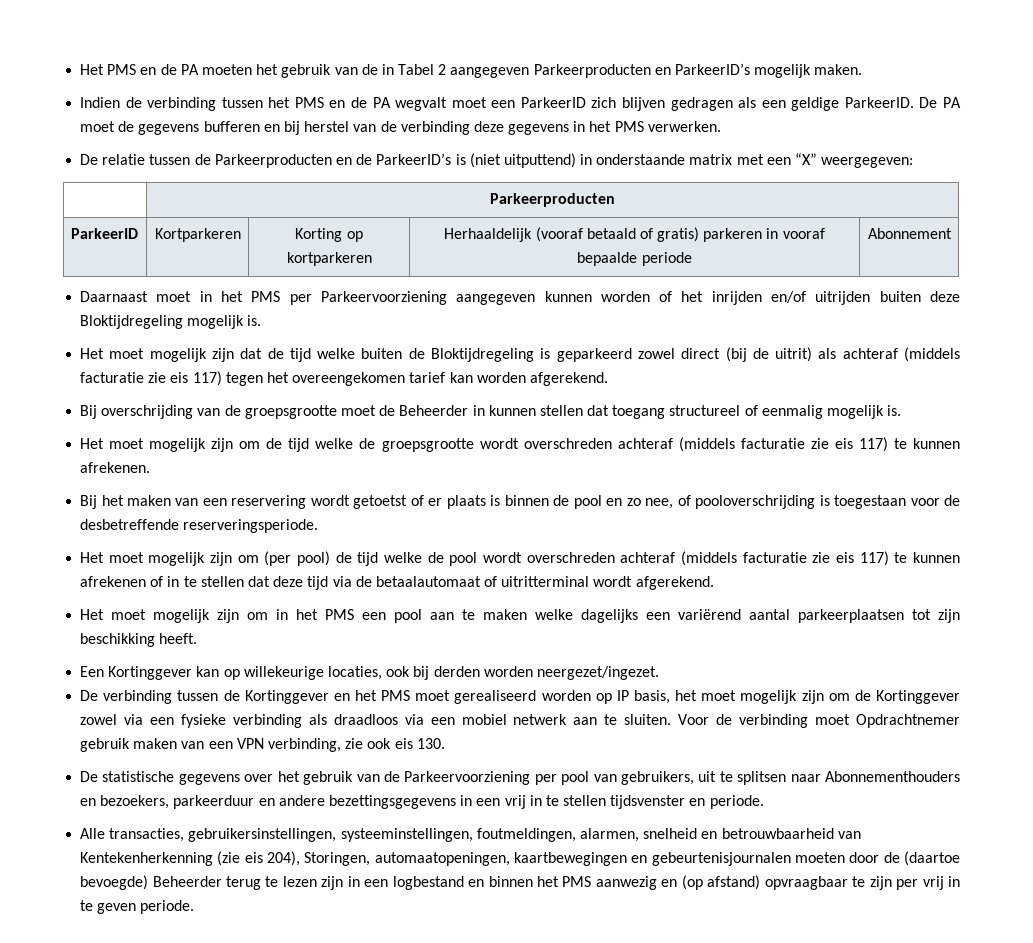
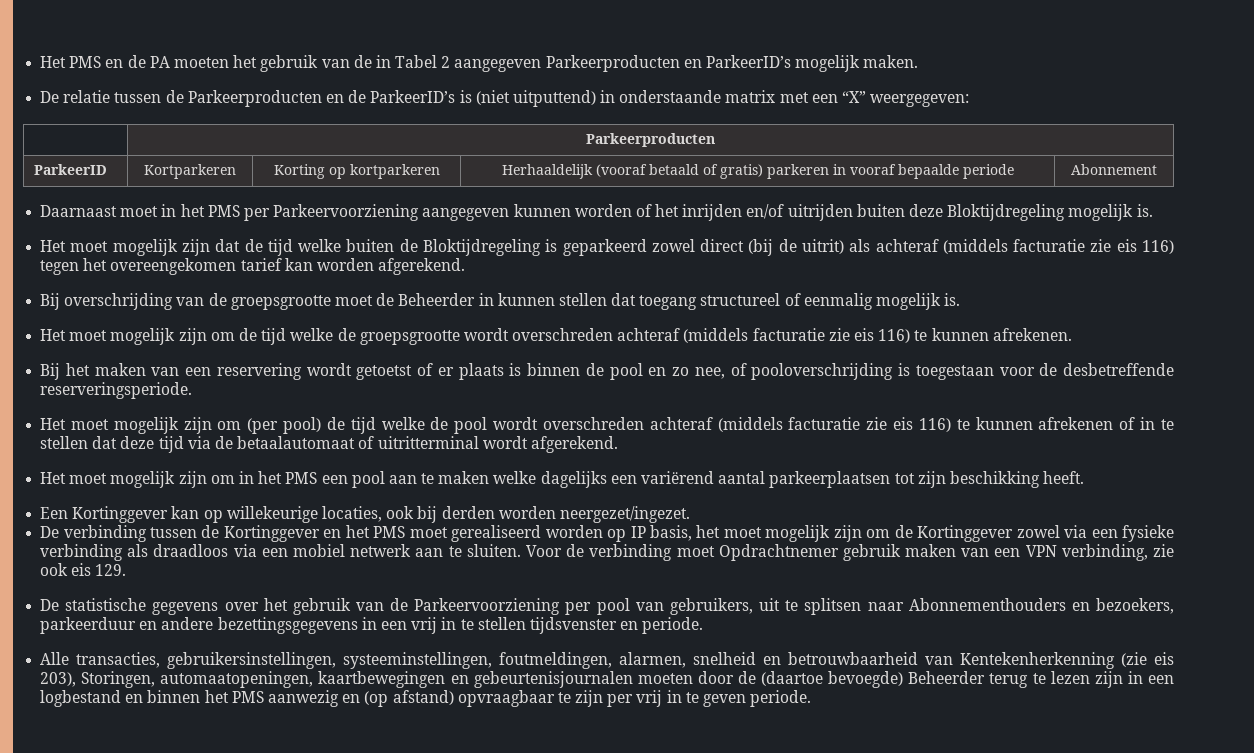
- Indien de verbinding tussen het PMS en de PA wegvalt moet een ParkeerID zich blijven gedragen als een geldige ParkeerID. De PA moet de gegevens bufferen en bij herstel van de verbinding deze gegevens in het PMS verwerken.
- Het moet mogelijk zijn dat de tijd welke buiten de Bloktijdregeling is geparkeerd zowel direct (bij de uitrit) als achteraf (middels facturatie zie eis 117) tegen het overeengekomen tarief kan worden afgerekend.
+ Het moet mogelijk zijn dat de tijd welke buiten de Bloktijdregeling is geparkeerd zowel direct (bij de uitrit) als achteraf (middels facturatie zie eis 116) tegen het overeengekomen tarief kan worden afgerekend.
- Het moet mogelijk zijn om de tijd welke de groepsgrootte wordt overschreden achteraf (middels facturatie zie eis 117) te kunnen afrekenen.
+ Het moet mogelijk zijn om de tijd welke de groepsgrootte wordt overschreden achteraf (middels facturatie zie eis 116) te kunnen afrekenen.
- Het moet mogelijk zijn om (per pool) de tijd welke de pool wordt overschreden achteraf (middels facturatie zie eis 117) te kunnen afrekenen of in te stellen dat deze tijd via de betaalautomaat of uitritterminal wordt afgerekend.
+ Het moet mogelijk zijn om (per pool) de tijd welke de pool wordt overschreden achteraf (middels facturatie zie eis 116) te kunnen afrekenen of in te stellen dat deze tijd via de betaalautomaat of uitritterminal wordt afgerekend.
- Voor de verbinding moet Opdrachtnemer gebruik maken van een VPN verbinding, zie ook eis 130.
+ Voor de verbinding moet Opdrachtnemer gebruik maken van een VPN verbinding, zie ook eis 129.
- Alle transacties, gebruikersinstellingen, systeeminstellingen, foutmeldingen, alarmen, snelheid en betrouwbaarheid van Kentekenherkenning (zie eis 204), Storingen, automaatopeningen, kaartbewegingen en gebeurtenisjournalen moeten door de (daartoe bevoegde) Beheerder terug te lezen zijn in een logbestand en binnen het PMS aanwezig en (op afstand) opvraagbaar te zijn per vrij in te geven periode.
+ Alle transacties, gebruikersinstellingen, systeeminstellingen, foutmeldingen, alarmen, snelheid en betrouwbaarheid van Kentekenherkenning (zie eis 203), Storingen, automaatopeningen, kaartbewegingen en gebeurtenisjournalen moeten door de (daartoe bevoegde) Beheerder terug te lezen zijn in een logbestand en binnen het PMS aanwezig en (op afstand) opvraagbaar te zijn per vrij in te geven periode.

